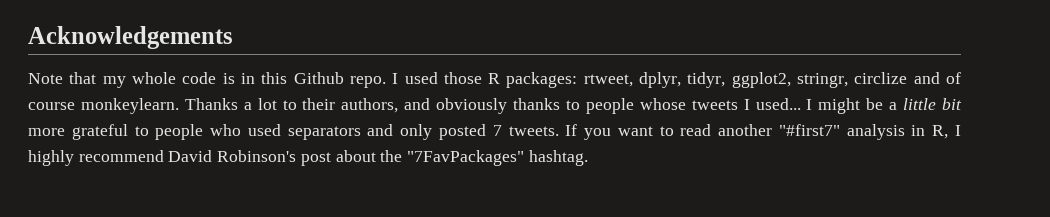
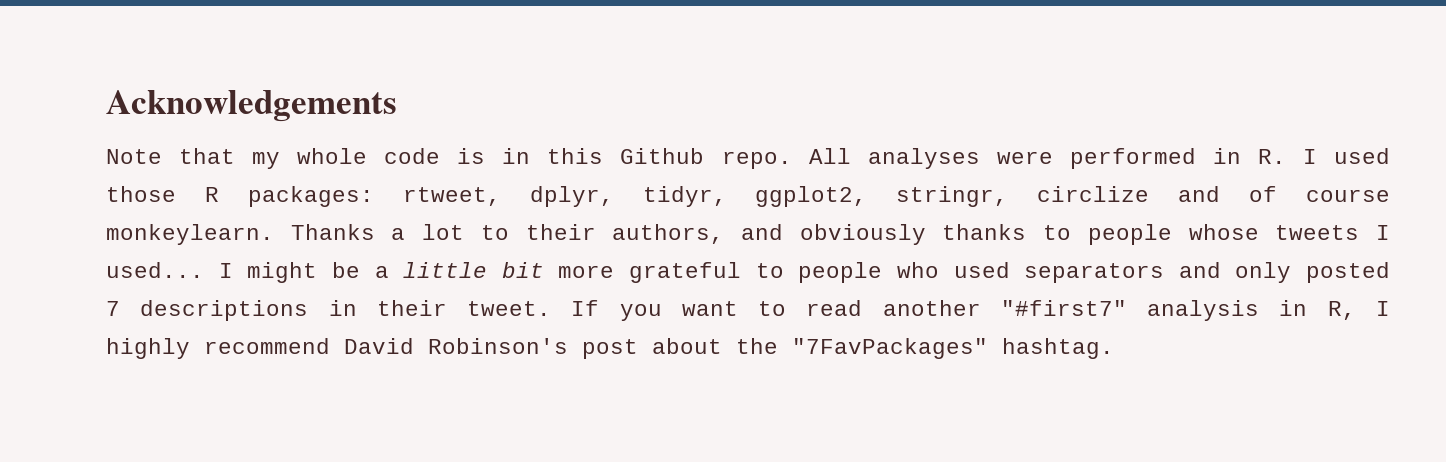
- I used those R packages: rtweet, dplyr, tidyr, ggplot2, stringr, circlize and of course monkeylearn.
+ All analyses were performed in R. I used those R packages: rtweet, dplyr, tidyr, ggplot2, stringr, circlize and of course monkeylearn.
- I might be a little bit more grateful to people who used separators and only posted 7 tweets.
+ I might be a little bit more grateful to people who used separators and only posted 7 descriptions in their tweet.

